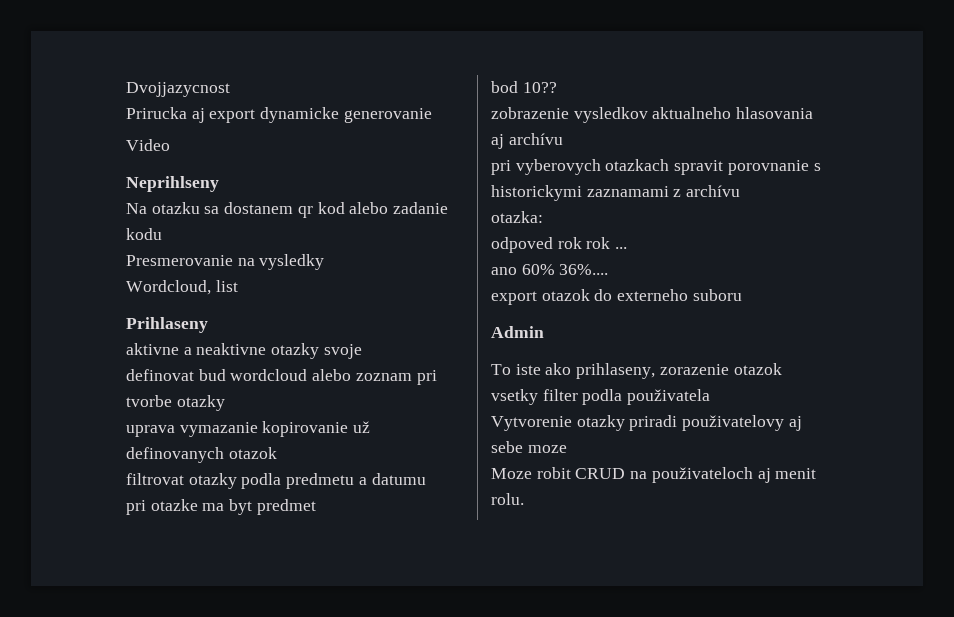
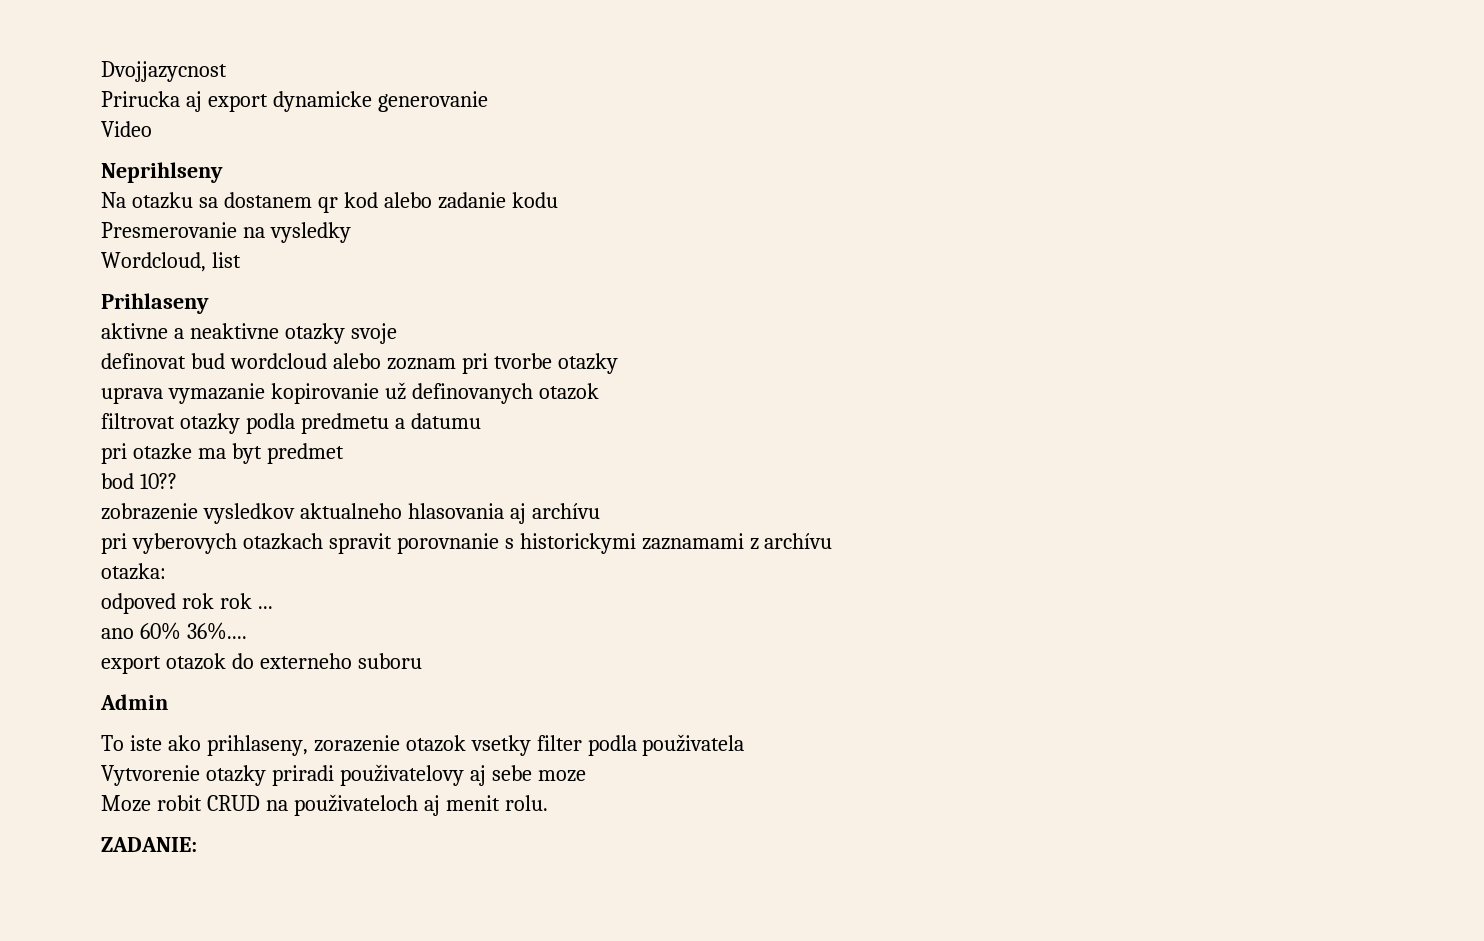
+ ZADANIE:

